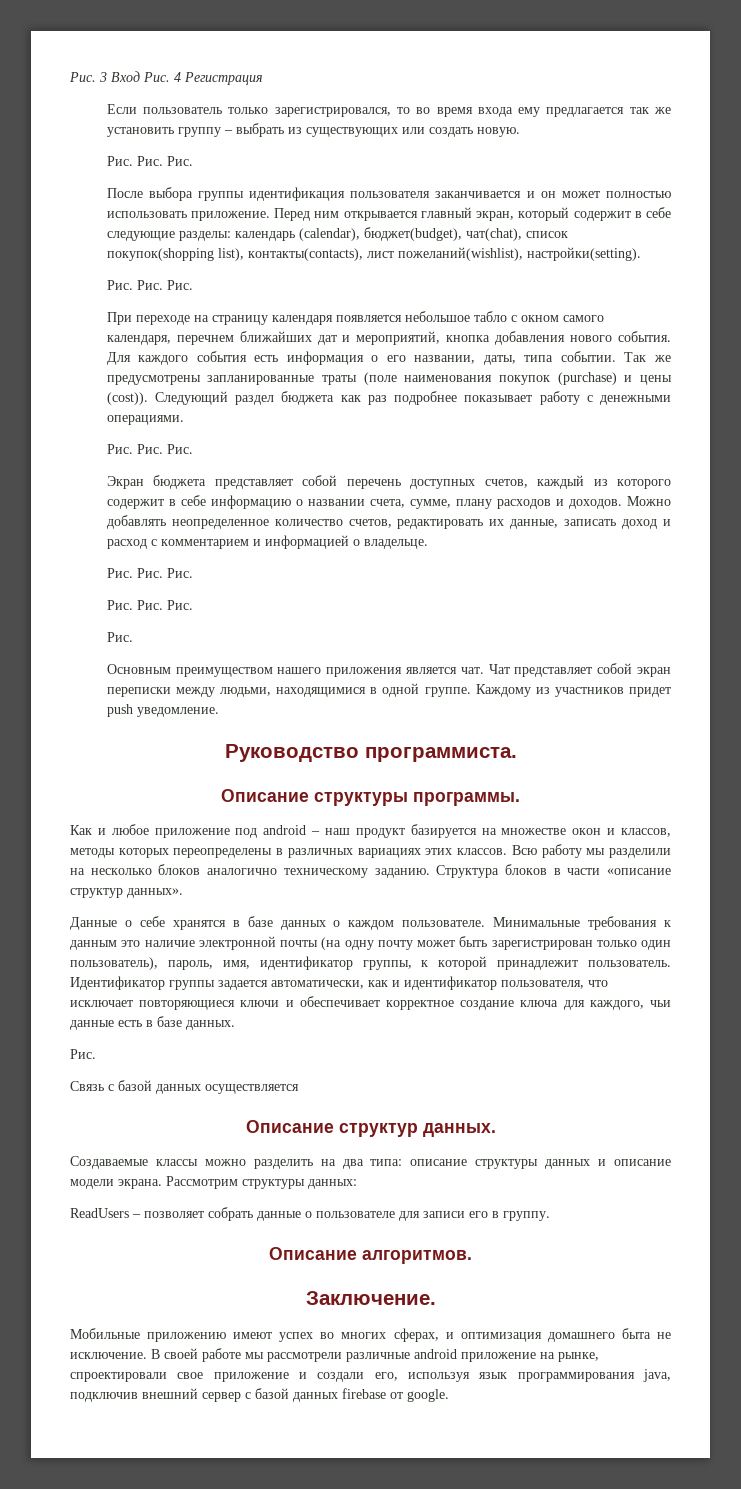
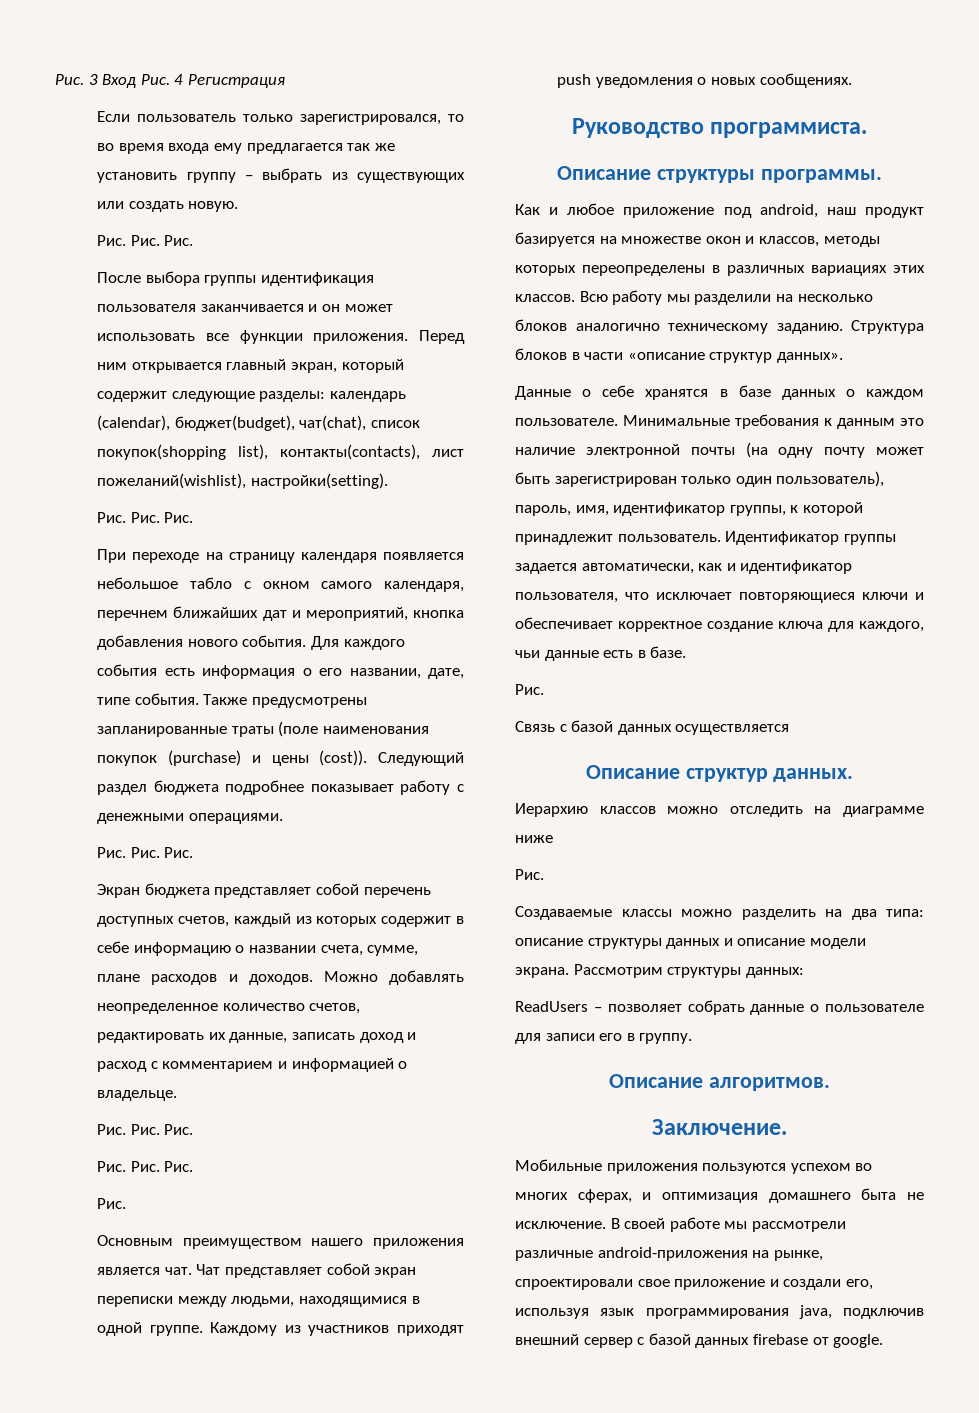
- После выбора группы идентификация пользователя заканчивается и он может полностью использовать приложение.
+ После выбора группы идентификация пользователя заканчивается и он может использовать все функции приложения.
- Перед ним открывается главный экран, который содержит в себе следующие разделы: календарь (calendar), бюджет(budget), чат(chat), список покупок(shopping list), контакты(contacts), лист пожеланий(wishlist), настройки(setting).
+ Перед ним открывается главный экран, который содержит следующие разделы: календарь (calendar), бюджет(budget), чат(chat), список покупок(shopping list), контакты(contacts), лист пожеланий(wishlist), настройки(setting).
- Для каждого события есть информация о его названии, даты, типа событии. Так же предусмотрены запланированные траты (поле наименования покупок (purchase) и цены (cost)).
+ Для каждого события есть информация о его названии, дате, типе события. Также предусмотрены запланированные траты (поле наименования покупок (purchase) и цены (cost)).
- Следующий раздел бюджета как раз подробнее показывает работу с денежными операциями.
+ Следующий раздел бюджета подробнее показывает работу с денежными операциями.
- Экран бюджета представляет собой перечень доступных счетов, каждый из которого содержит в себе информацию о названии счета, сумме, плану расходов и доходов.
+ Экран бюджета представляет собой перечень доступных счетов, каждый из которых содержит в себе информацию о названии счета, сумме, плане расходов и доходов.
- Каждому из участников придет push уведомление.
+ Каждому из участников приходят push уведомления о новых сообщениях.
- Как и любое приложение под android – наш продукт базируется на множестве окон и классов, методы которых переопределены в различных вариациях этих классов.
+ Как и любое приложение под android, наш продукт базируется на множестве окон и классов, методы которых переопределены в различных вариациях этих классов.
- Идентификатор группы задается автоматически, как и идентификатор пользователя, что исключает повторяющиеся ключи и обеспечивает корректное создание ключа для каждого, чьи данные есть в базе данных.
+ Идентификатор группы задается автоматически, как и идентификатор пользователя, что исключает повторяющиеся ключи и обеспечивает корректное создание ключа для каждого, чьи данные есть в базе.
+ Иерархию классов можно отследить на диаграмме ниже
+ Рис.
- Мобильные приложению имеют успех во многих сферах, и оптимизация домашнего быта не исключение.
+ Мобильные приложения пользуются успехом во многих сферах, и оптимизация домашнего быта не исключение.
- В своей работе мы рассмотрели различные android приложение на рынке, спроектировали свое приложение и создали его, используя язык программирования java, подключив внешний сервер с базой данных firebase от google.
+ В своей работе мы рассмотрели различные android-приложения на рынке, спроектировали свое приложение и создали его, используя язык программирования java, подключив внешний сервер с базой данных firebase от google.

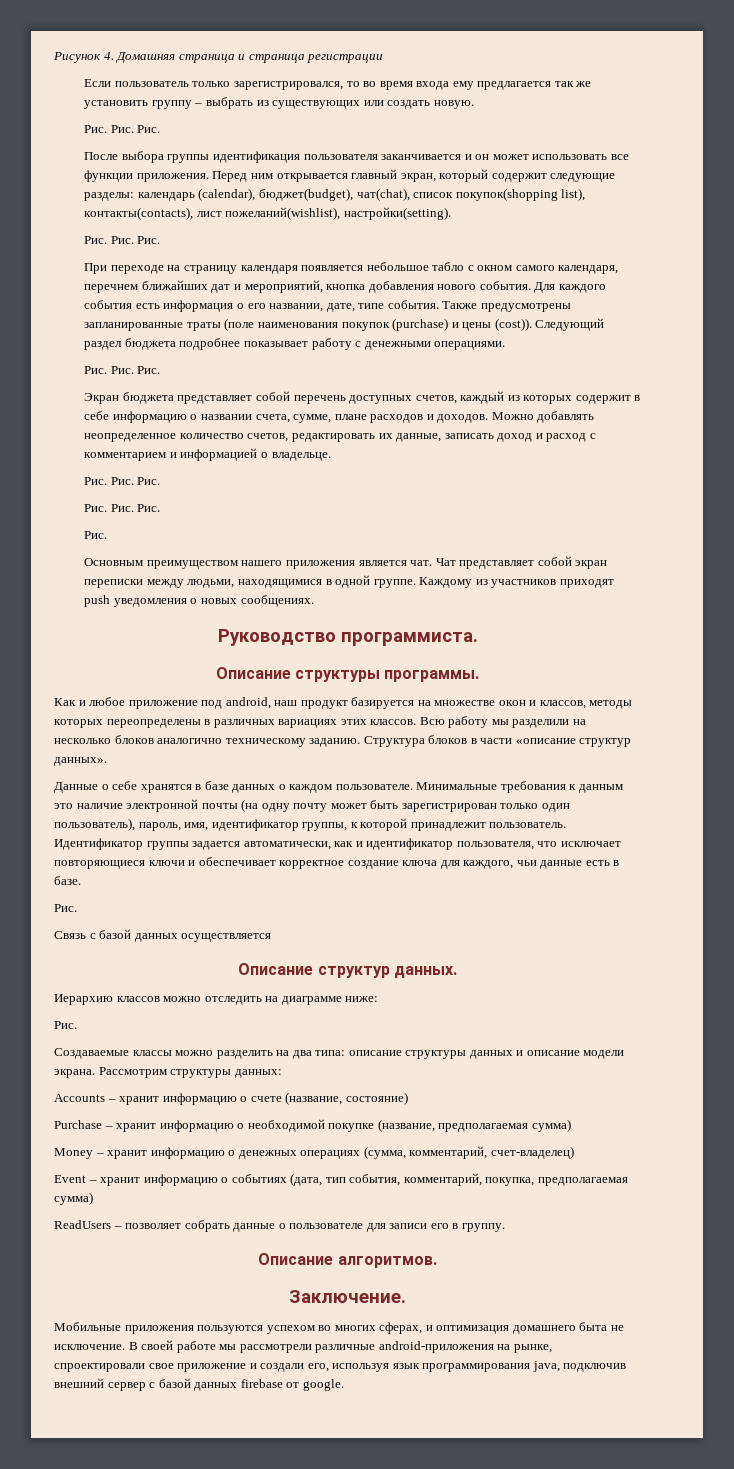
- Рис. 3 Вход Рис. 4 Регистрация
+ Рисунок 4. Домашняя страница и страница регистрации
- Иерархию классов можно отследить на диаграмме ниже
+ Иерархию классов можно отследить на диаграмме ниже:
+ Accounts – хранит информацию о счете (название, состояние)
+ Purchase – хранит информацию о необходимой покупке (название, предполагаемая сумма)
+ Money – хранит информацию о денежных операциях (сумма, комментарий, счет-владелец)
+ Event – хранит информацию о событиях (дата, тип события, комментарий, покупка, предполагаемая сумма)

